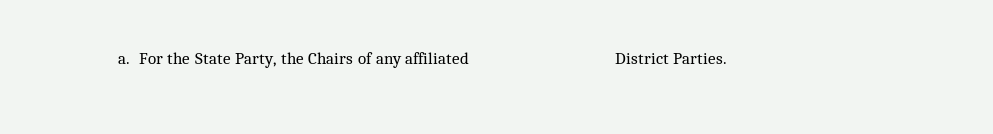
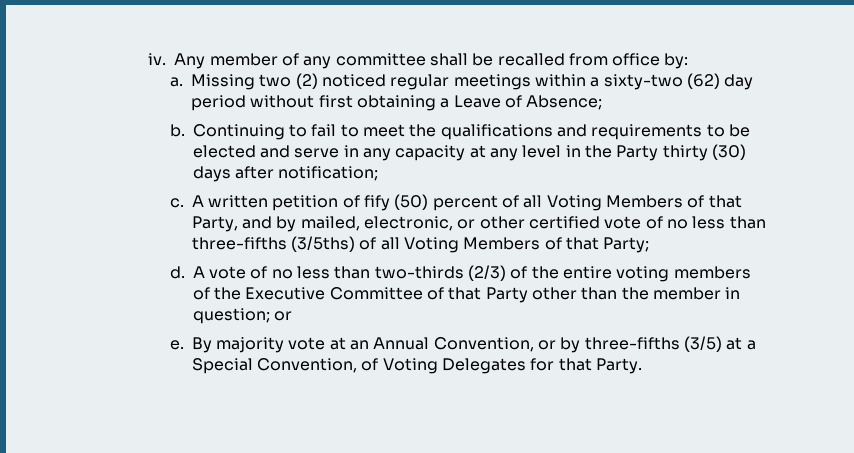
- a. For the State Party, the Chairs of any affiliated District Parties.
+ iv. Any member of any committee shall be recalled from office by:
+ a. Missing two (2) noticed regular meetings within a sixty-two (62) day period without first obtaining a Leave of Absence;
+ b. Continuing to fail to meet the qualifications and requirements to be elected and serve in any capacity at any level in the Party thirty (30) days after notification;
+ c. A written petition of fify (50) percent of all Voting Members of that Party, and by mailed, electronic, or other certified vote of no less than three-fifths (3/5ths) of all Voting Members of that Party;
+ d. A vote of no less than two-thirds (2/3) of the entire voting members of the Executive Committee of that Party other than the member in question; or
+ e. By majority vote at an Annual Convention, or by three-fifths (3/5) at a Special Convention, of Voting Delegates for that Party.

